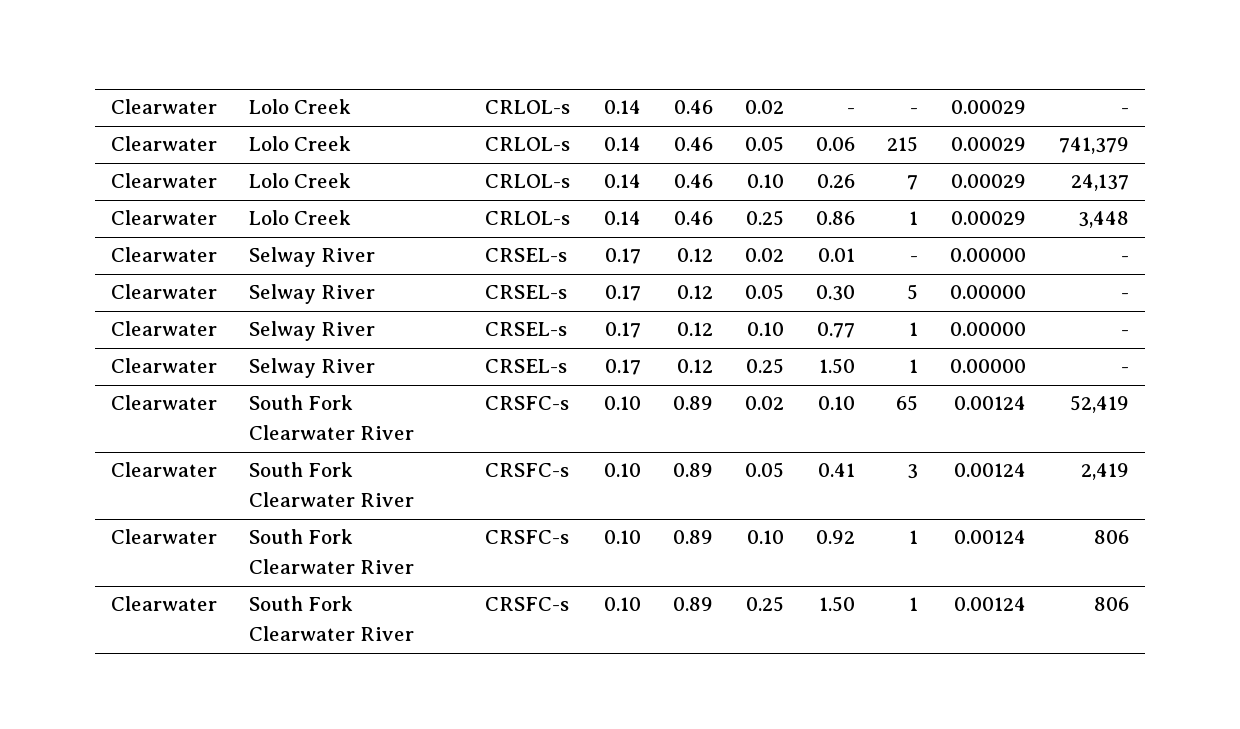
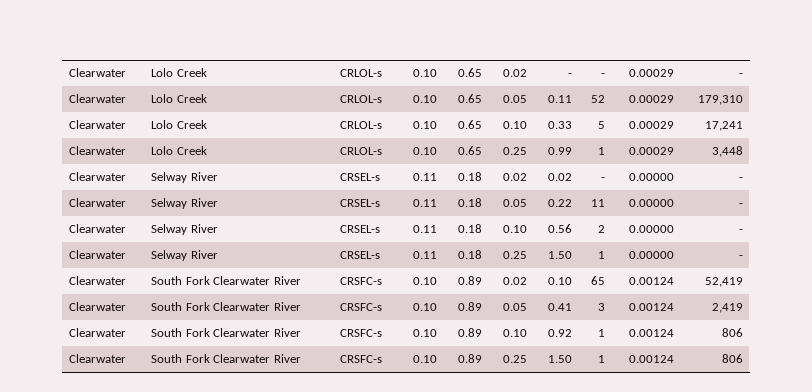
- Clearwater | Lolo Creek | CRLOL-s | 0.14 | 0.46 | 0.02 | - | - | 0.00029 | -
+ Clearwater | Lolo Creek | CRLOL-s | 0.10 | 0.65 | 0.02 | - | - | 0.00029 | -
- Clearwater | Lolo Creek | CRLOL-s | 0.14 | 0.46 | 0.05 | 0.06 | 215 | 0.00029 | 741,379
- Clearwater | Lolo Creek | CRLOL-s | 0.14 | 0.46 | 0.10 | 0.26 | 7 | 0.00029 | 24,137
- Clearwater | Lolo Creek | CRLOL-s | 0.14 | 0.46 | 0.25 | 0.86 | 1 | 0.00029 | 3,448
+ Clearwater | Lolo Creek | CRLOL-s | 0.10 | 0.65 | 0.05 | 0.11 | 52 | 0.00029 | 179,310
+ Clearwater | Lolo Creek | CRLOL-s | 0.10 | 0.65 | 0.10 | 0.33 | 5 | 0.00029 | 17,241
+ Clearwater | Lolo Creek | CRLOL-s | 0.10 | 0.65 | 0.25 | 0.99 | 1 | 0.00029 | 3,448
- Clearwater | Selway River | CRSEL-s | 0.17 | 0.12 | 0.02 | 0.01 | - | 0.00000 | -
+ Clearwater | Selway River | CRSEL-s | 0.11 | 0.18 | 0.02 | 0.02 | - | 0.00000 | -
- Clearwater | Selway River | CRSEL-s | 0.17 | 0.12 | 0.05 | 0.30 | 5 | 0.00000 | -
- Clearwater | Selway River | CRSEL-s | 0.17 | 0.12 | 0.10 | 0.77 | 1 | 0.00000 | -
- Clearwater | Selway River | CRSEL-s | 0.17 | 0.12 | 0.25 | 1.50 | 1 | 0.00000 | -
+ Clearwater | Selway River | CRSEL-s | 0.11 | 0.18 | 0.05 | 0.22 | 11 | 0.00000 | -
+ Clearwater | Selway River | CRSEL-s | 0.11 | 0.18 | 0.10 | 0.56 | 2 | 0.00000 | -
+ Clearwater | Selway River | CRSEL-s | 0.11 | 0.18 | 0.25 | 1.50 | 1 | 0.00000 | -

